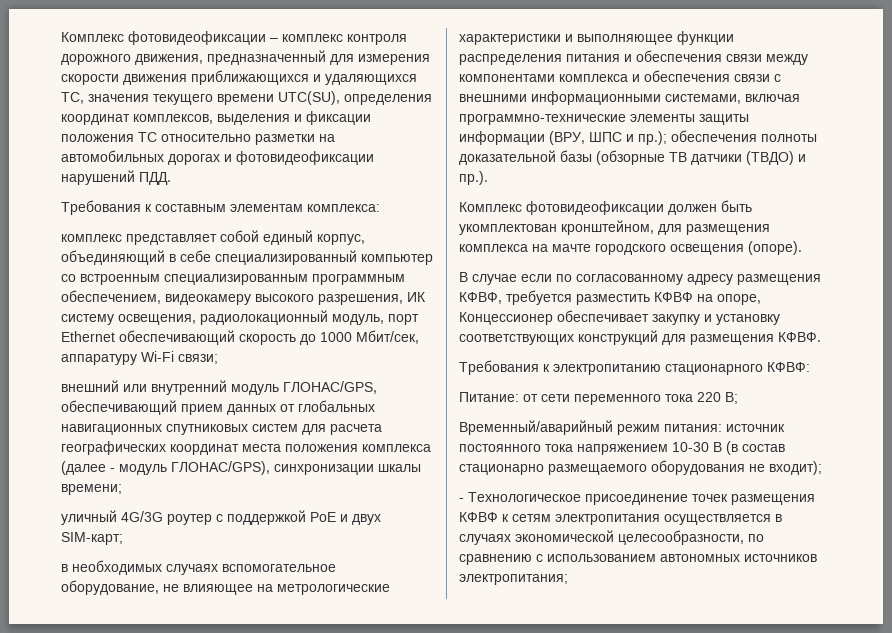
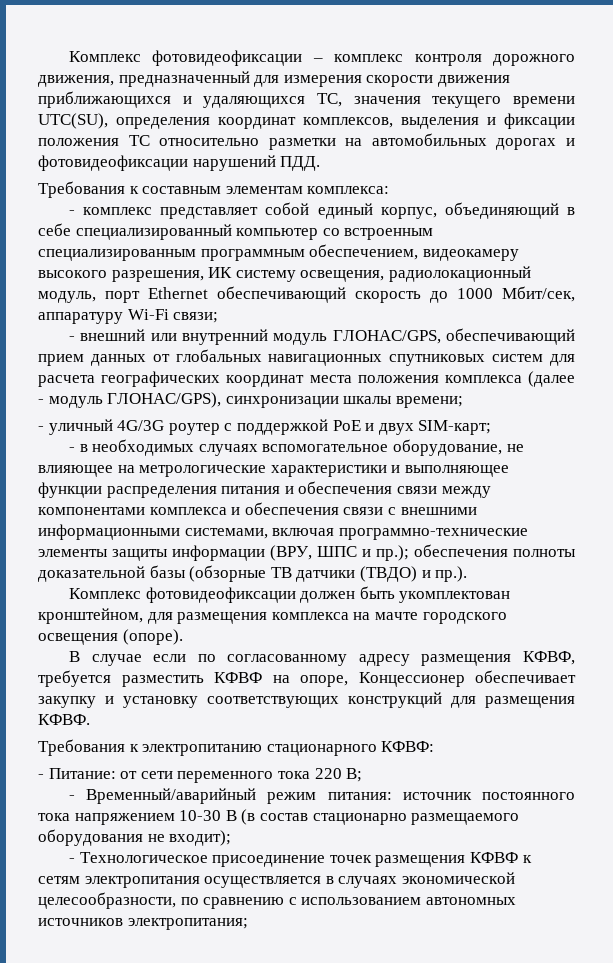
- комплекс представляет собой единый корпус, объединяющий в себе специализированный компьютер со встроенным специализированным программным обеспечением, видеокамеру высокого разрешения, ИК систему освещения, радиолокационный модуль, порт Ethernet обеспечивающий скорость до 1000 Мбит/сек, аппаратуру Wi-Fi связи;
+ - комплекс представляет собой единый корпус, объединяющий в себе специализированный компьютер со встроенным специализированным программным обеспечением, видеокамеру высокого разрешения, ИК систему освещения, радиолокационный модуль, порт Ethernet обеспечивающий скорость до 1000 Мбит/сек, аппаратуру Wi-Fi связи;
- внешний или внутренний модуль ГЛОНАС/GPS, обеспечивающий прием данных от глобальных навигационных спутниковых систем для расчета географических координат места положения комплекса (далее - модуль ГЛОНАС/GPS), синхронизации шкалы времени;
+ - внешний или внутренний модуль ГЛОНАС/GPS, обеспечивающий прием данных от глобальных навигационных спутниковых систем для расчета географических координат места положения комплекса (далее - модуль ГЛОНАС/GPS), синхронизации шкалы времени;
- уличный 4G/3G роутер с поддержкой PoE и двух SIM-карт;
+ - уличный 4G/3G роутер с поддержкой PoE и двух SIM-карт;
- в необходимых случаях вспомогательное оборудование, не влияющее на метрологические характеристики и выполняющее функции распределения питания и обеспечения связи между компонентами комплекса и обеспечения связи с внешними информационными системами, включая программно-технические элементы защиты информации (ВРУ, ШПС и пр.); обеспечения полноты доказательной базы (обзорные ТВ датчики (ТВДО) и пр.).
+ - в необходимых случаях вспомогательное оборудование, не влияющее на метрологические характеристики и выполняющее функции распределения питания и обеспечения связи между компонентами комплекса и обеспечения связи с внешними информационными системами, включая программно-технические элементы защиты информации (ВРУ, ШПС и пр.); обеспечения полноты доказательной базы (обзорные ТВ датчики (ТВДО) и пр.).
- Питание: от сети переменного тока 220 В;
+ - Питание: от сети переменного тока 220 В;
- Временный/аварийный режим питания: источник постоянного тока напряжением 10-30 В (в состав стационарно размещаемого оборудования не входит);
+ - Временный/аварийный режим питания: источник постоянного тока напряжением 10-30 В (в состав стационарно размещаемого оборудования не входит);

